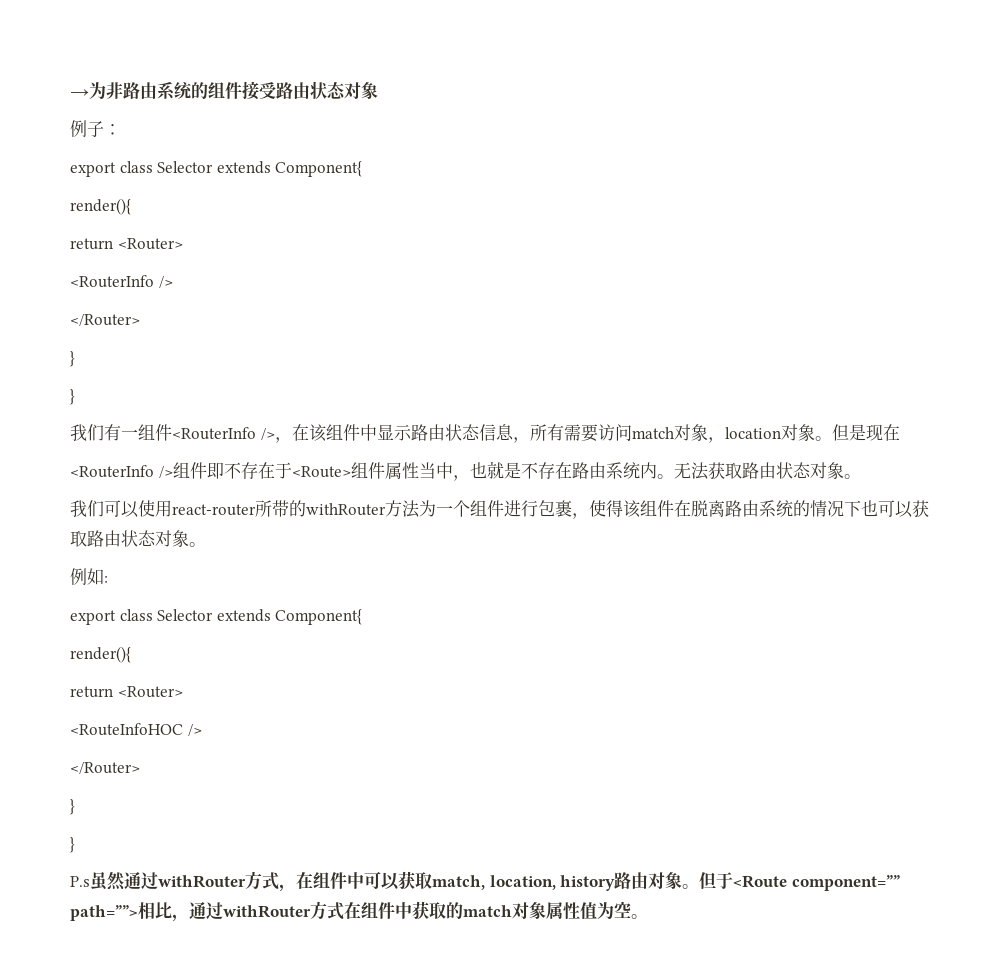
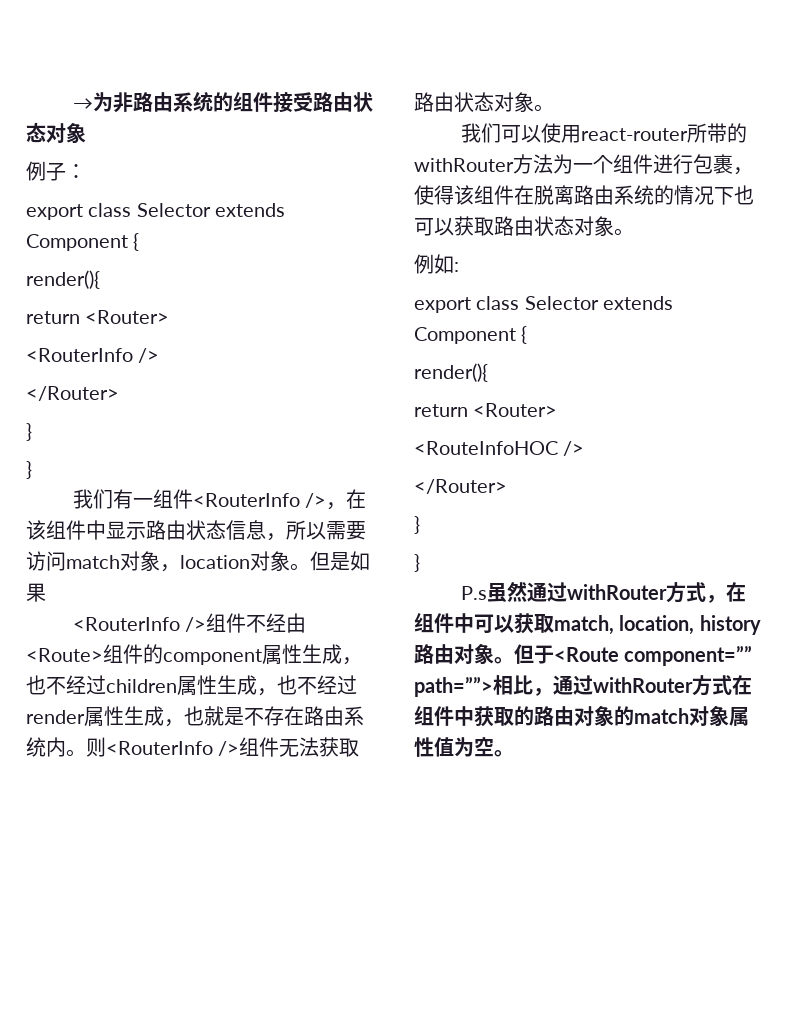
  例子：
- export class Selector extends Component{
+ export class Selector extends Component {
- 我们有一组件<RouterInfo />，在该组件中显示路由状态信息，所有需要访问match对象，location对象。
+ 我们有一组件<RouterInfo />，在该组件中显示路由状态信息，所以需要访问match对象，location对象。
- 但是现在
- <RouterInfo />组件即不存在于<Route>组件属性当中，也就是不存在路由系统内。
+ 但是如果
+ <RouterInfo />组件不经由<Route>组件的component属性生成，也不经过children属性生成，也不经过render属性生成，也就是不存在路由系统内。
- 无法获取路由状态对象。
+ 则<RouterInfo />组件无法获取路由状态对象。
  例如:
- export class Selector extends Component{
+ export class Selector extends Component {
- 但于<Route component=”” path=””>相比，通过withRouter方式在组件中获取的match对象属性值为空。
+ 但于<Route component=”” path=””>相比，通过withRouter方式在组件中获取的路由对象的match对象属性值为空。

